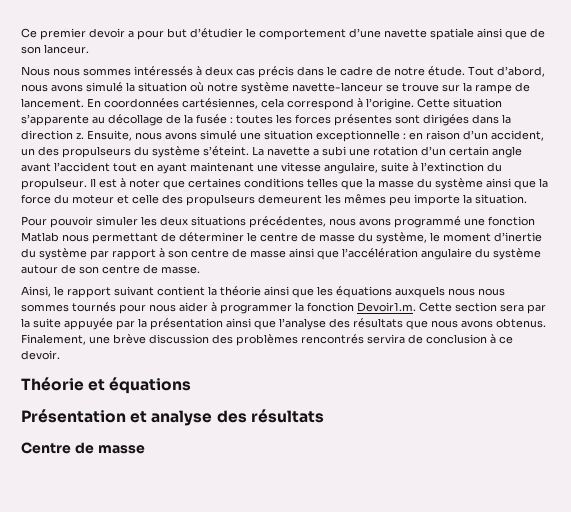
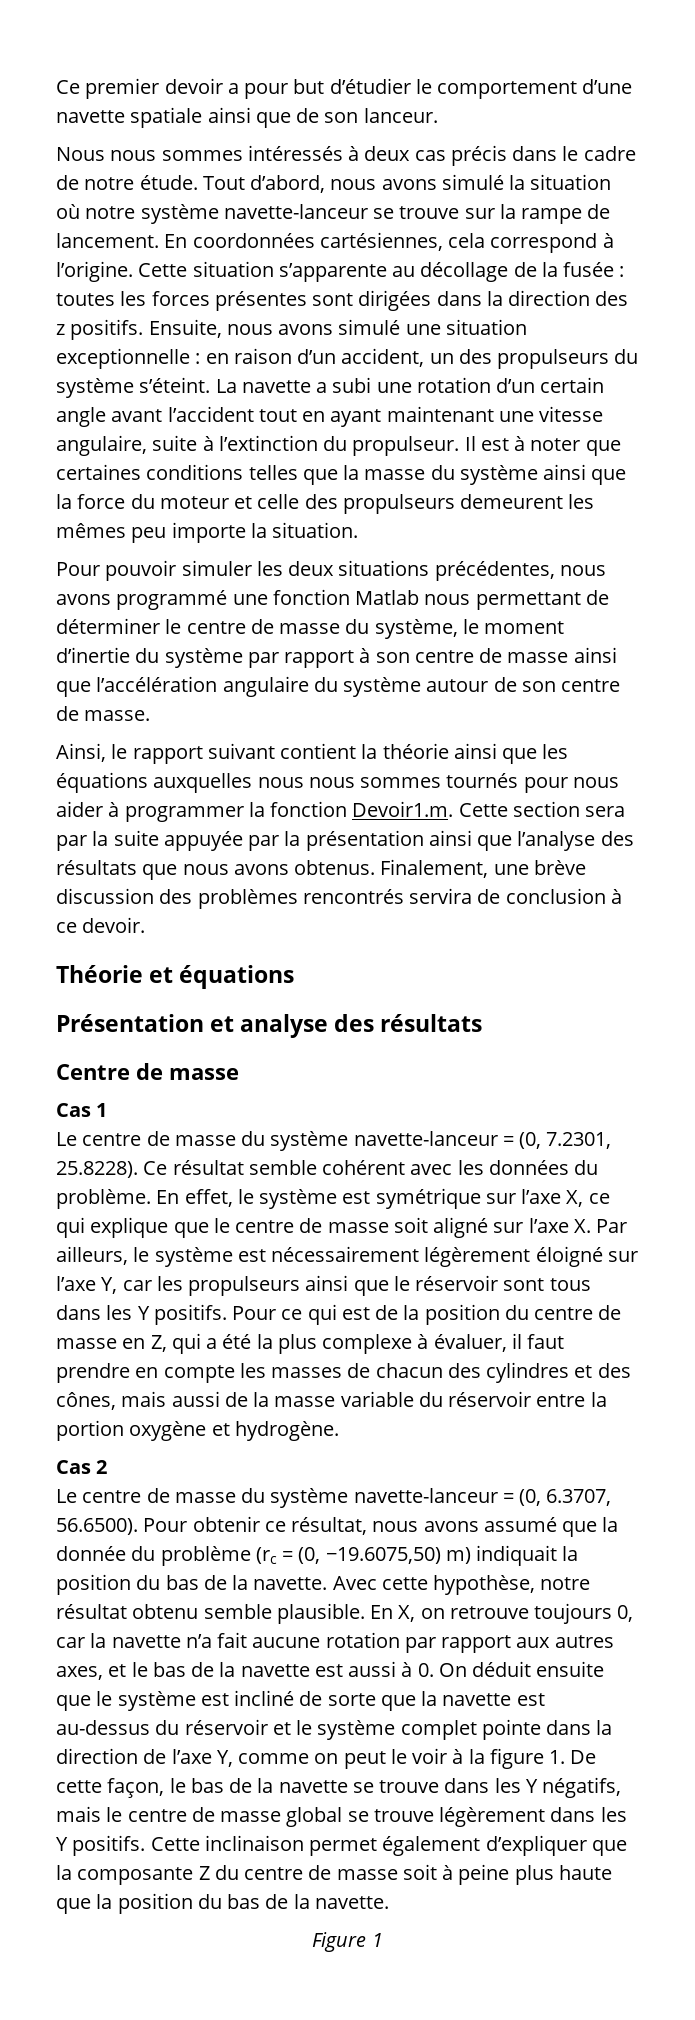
- Cette situation s’apparente au décollage de la fusée : toutes les forces présentes sont dirigées dans la direction z.
+ Cette situation s’apparente au décollage de la fusée : toutes les forces présentes sont dirigées dans la direction des z positifs.
- Ainsi, le rapport suivant contient la théorie ainsi que les équations auxquels nous nous sommes tournés pour nous aider à programmer la fonction Devoir1.m. Cette section sera par la suite appuyée par la présentation ainsi que l’analyse des résultats que nous avons obtenus.
+ Ainsi, le rapport suivant contient la théorie ainsi que les équations auxquelles nous nous sommes tournés pour nous aider à programmer la fonction Devoir1.m. Cette section sera par la suite appuyée par la présentation ainsi que l’analyse des résultats que nous avons obtenus.
+ Cas 1
+ Le centre de masse du système navette-lanceur = (0, 7.2301, 25.8228). Ce résultat semble cohérent avec les données du problème. En effet, le système est symétrique sur l’axe X, ce qui explique que le centre de masse soit aligné sur l’axe X. Par ailleurs, le système est nécessairement légèrement éloigné sur l’axe Y, car les propulseurs ainsi que le réservoir sont tous dans les Y positifs. Pour ce qui est de la position du centre de masse en Z, qui a été la plus complexe à évaluer, il faut prendre en compte les masses de chacun des cylindres et des cônes, mais aussi de la masse variable du réservoir entre la portion oxygène et hydrogène.
+ Cas 2
+ Le centre de masse du système navette-lanceur = (0, 6.3707, 56.6500). Pour obtenir ce résultat, nous avons assumé que la donnée du problème (rc = (0, −19.6075,50) m) indiquait la position du bas de la navette. Avec cette hypothèse, notre résultat obtenu semble plausible. En X, on retrouve toujours 0, car la navette n’a fait aucune rotation par rapport aux autres axes, et le bas de la navette est aussi à 0. On déduit ensuite que le système est incliné de sorte que la navette est au-dessus du réservoir et le système complet pointe dans la direction de l’axe Y, comme on peut le voir à la figure 1. De cette façon, le bas de la navette se trouve dans les Y négatifs, mais le centre de masse global se trouve légèrement dans les Y positifs. Cette inclinaison permet également d’expliquer que la composante Z du centre de masse soit à peine plus haute que la position du bas de la navette.
+ Figure 1

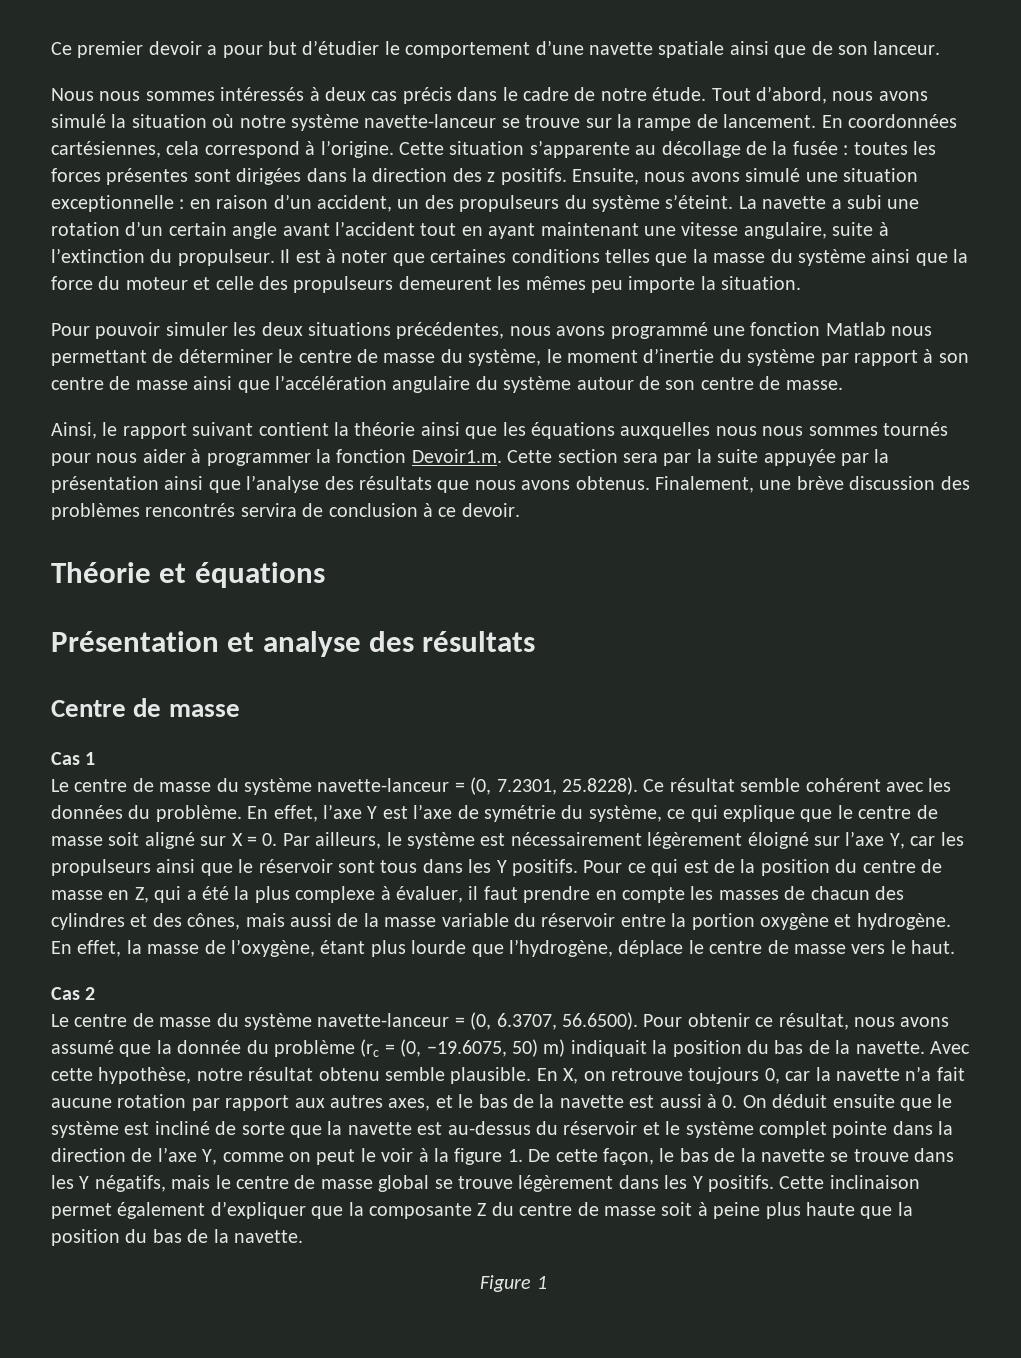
- En effet, le système est symétrique sur l’axe X, ce qui explique que le centre de masse soit aligné sur l’axe X. Par ailleurs, le système est nécessairement légèrement éloigné sur l’axe Y, car les propulseurs ainsi que le réservoir sont tous dans les Y positifs.
+ En effet, l’axe Y est l’axe de symétrie du système, ce qui explique que le centre de masse soit aligné sur X = 0. Par ailleurs, le système est nécessairement légèrement éloigné sur l’axe Y, car les propulseurs ainsi que le réservoir sont tous dans les Y positifs.
+ En effet, la masse de l’oxygène, étant plus lourde que l’hydrogène, déplace le centre de masse vers le haut.
- Le centre de masse du système navette-lanceur = (0, 6.3707, 56.6500). Pour obtenir ce résultat, nous avons assumé que la donnée du problème (rc = (0, −19.6075,50) m) indiquait la position du bas de la navette.
+ Le centre de masse du système navette-lanceur = (0, 6.3707, 56.6500). Pour obtenir ce résultat, nous avons assumé que la donnée du problème (rc = (0, −19.6075, 50) m) indiquait la position du bas de la navette.

